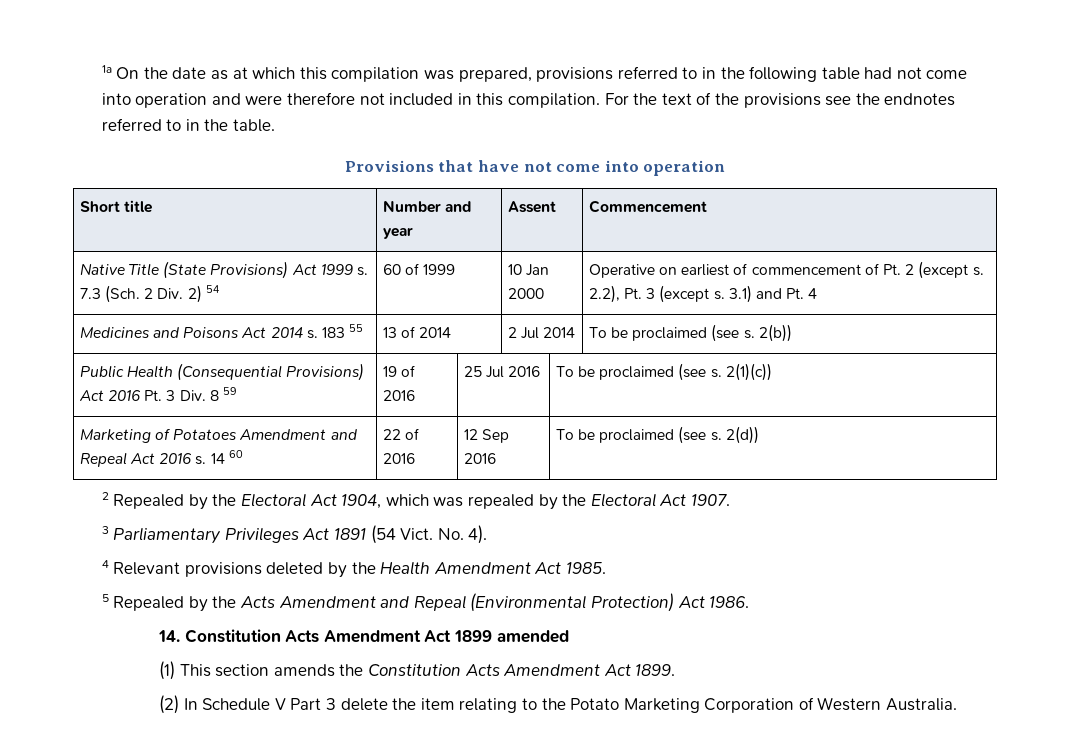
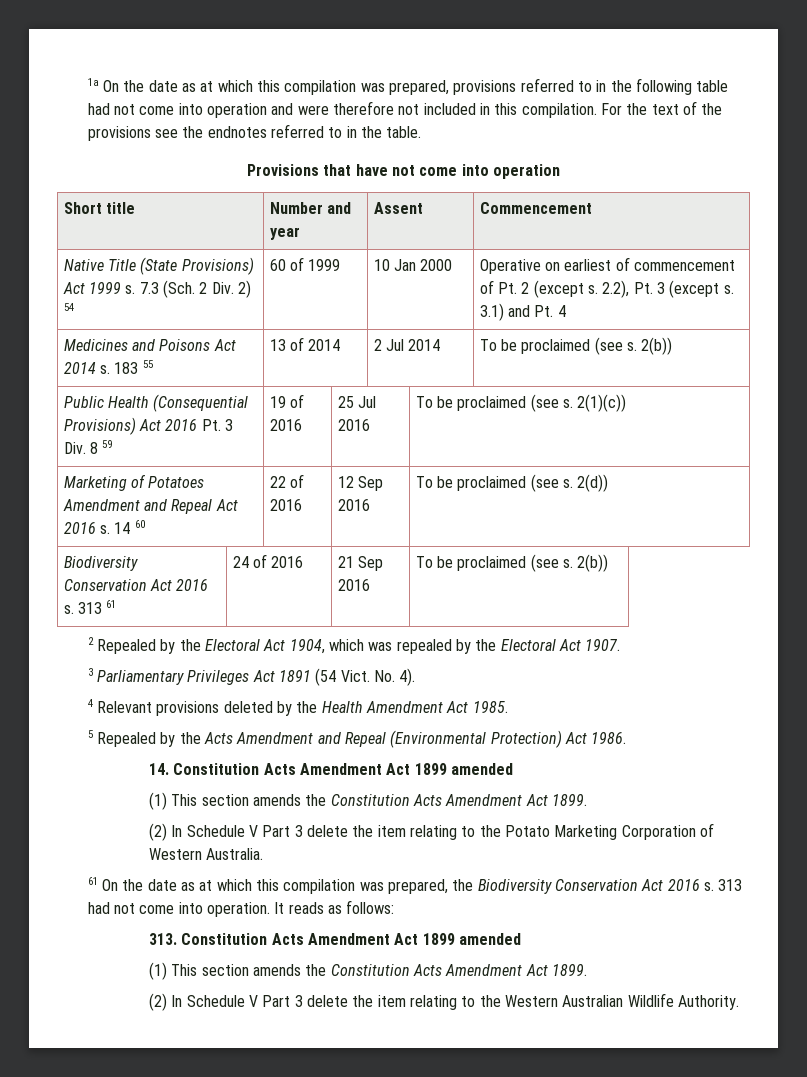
+ Biodiversity Conservation Act 2016 s. 313 61 | 24 of 2016 | 21 Sep 2016 | To be proclaimed (see s. 2(b))
+ 61 On the date as at which this compilation was prepared, the Biodiversity Conservation Act 2016 s. 313 had not come into operation. It reads as follows:
+ 313. Constitution Acts Amendment Act 1899 amended
+ (1) This section amends the Constitution Acts Amendment Act 1899.
+ (2) In Schedule V Part 3 delete the item relating to the Western Australian Wildlife Authority.

